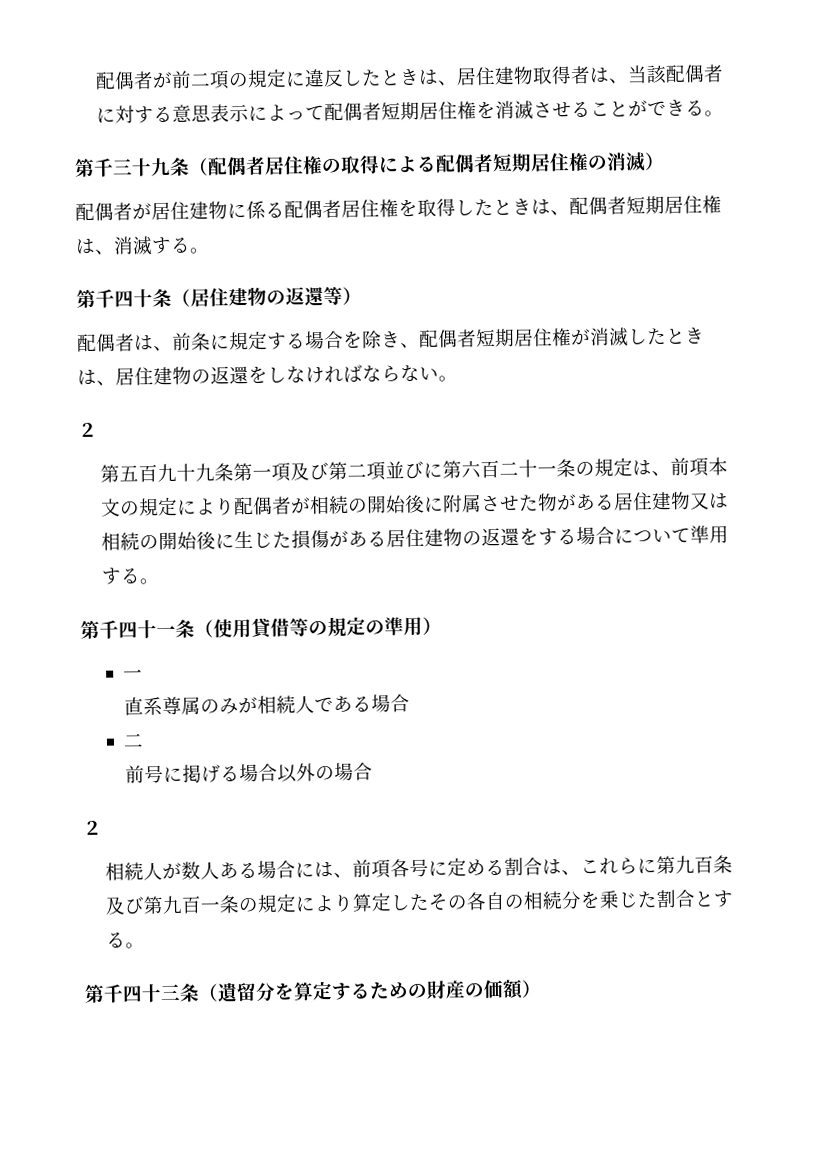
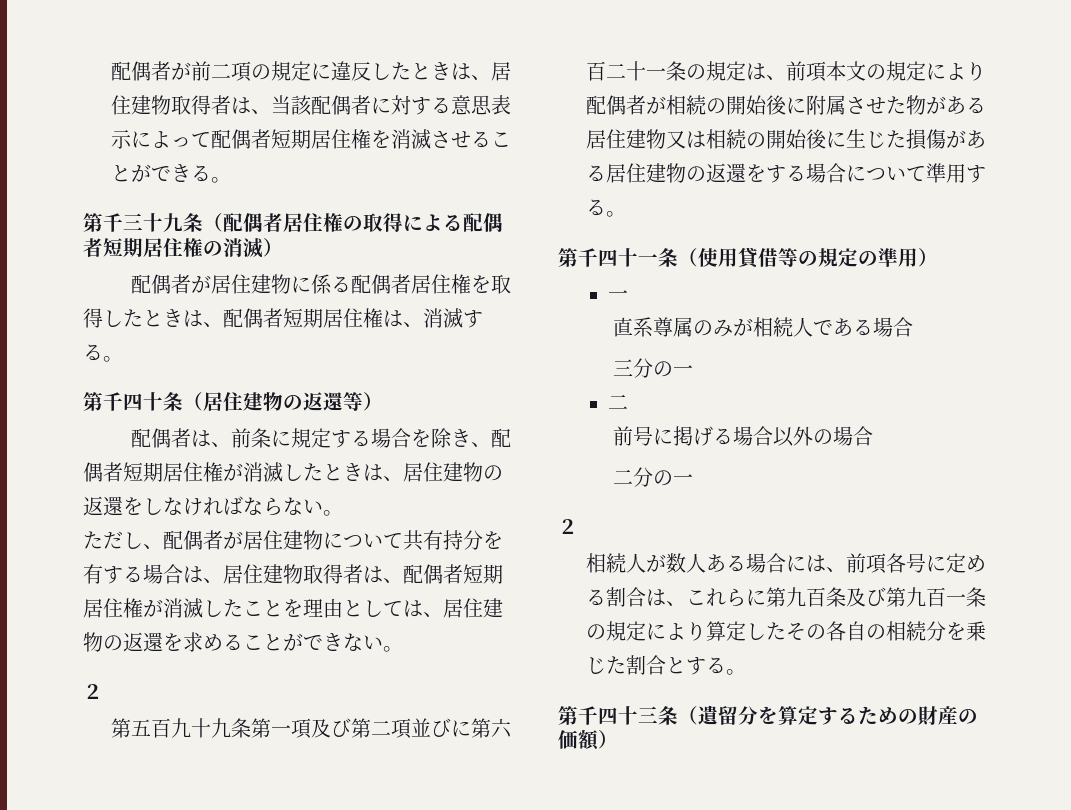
+ ただし、配偶者が居住建物について共有持分を有する場合は、居住建物取得者は、配偶者短期居住権が消滅したことを理由としては、居住建物の返還を求めることができない。
+ 三分の一
+ 二分の一

